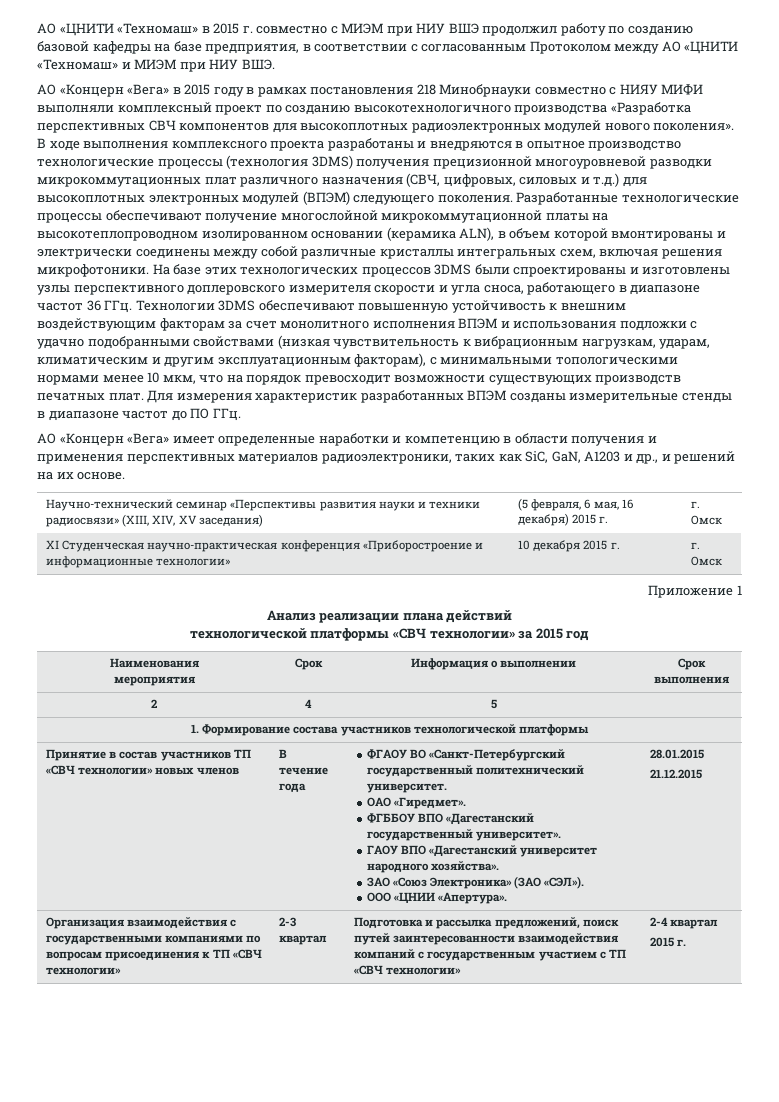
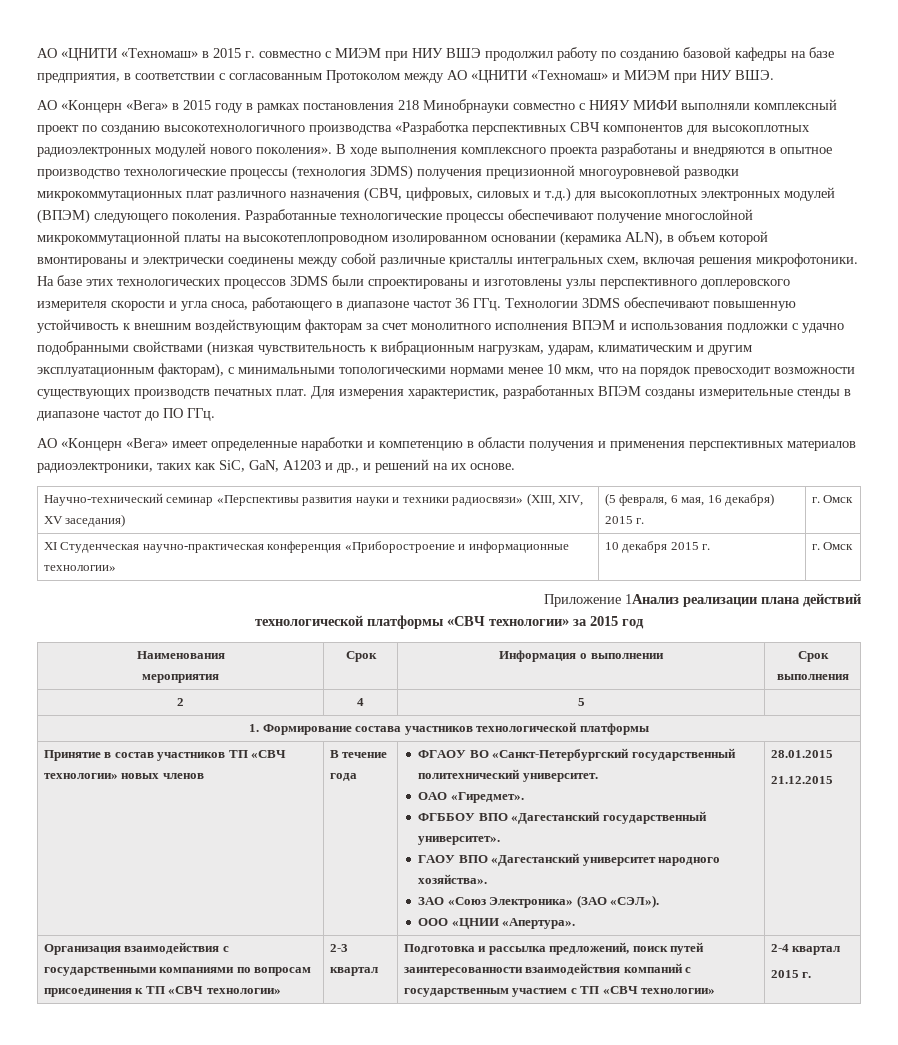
- Для измерения характеристик разработанных ВПЭМ созданы измерительные стенды в диапазоне частот до ПО ГГц.
+ Для измерения характеристик, разработанных ВПЭМ созданы измерительные стенды в диапазоне частот до ПО ГГц.
- Приложение 1
- Анализ реализации плана действий
+ Приложение 1Анализ реализации плана действий

